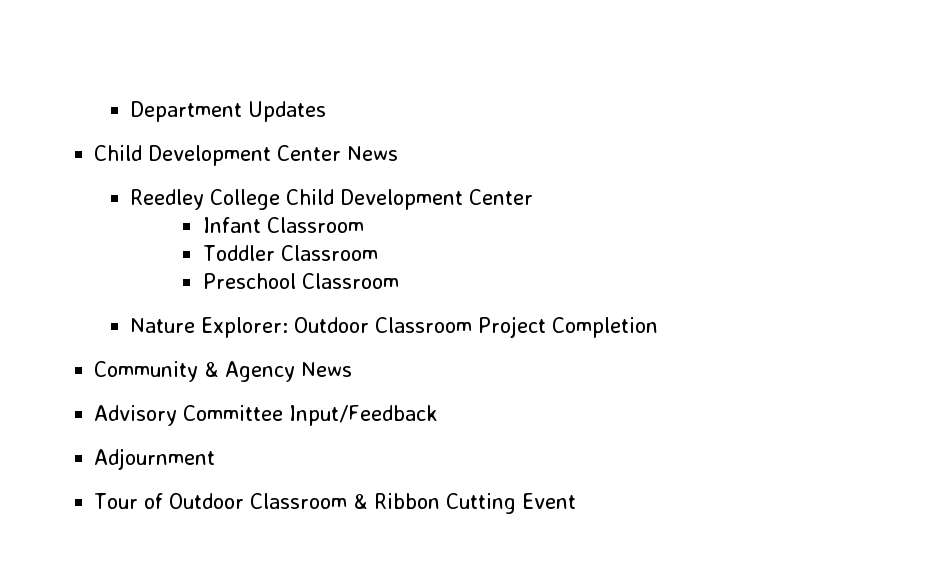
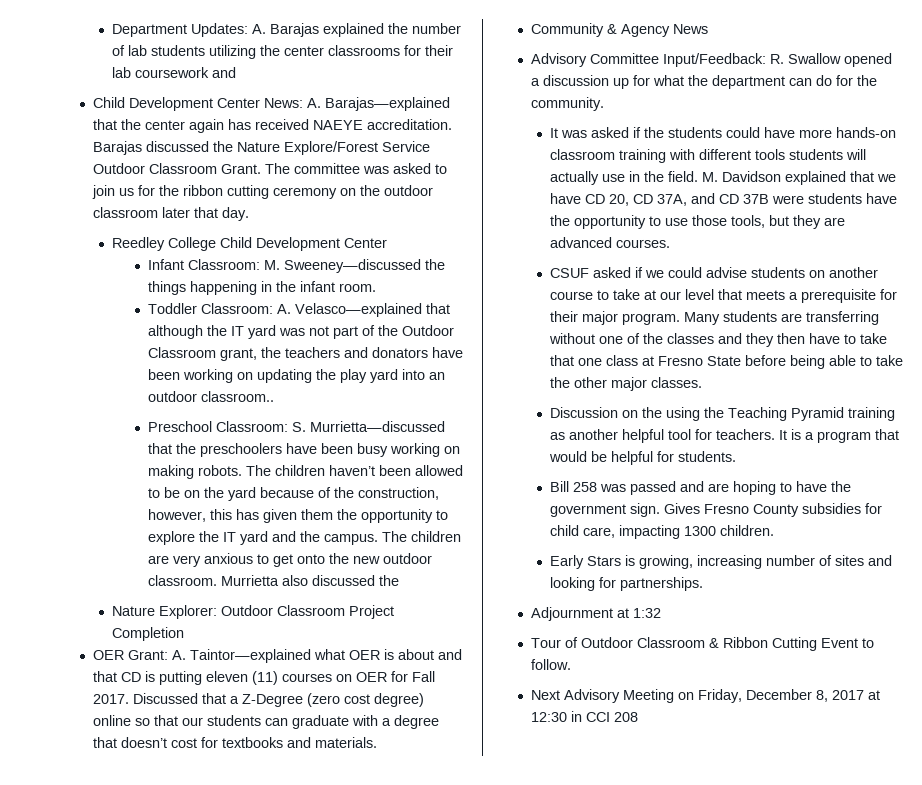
- Department Updates
- Child Development Center News
+ Department Updates: A. Barajas explained the number of lab students utilizing the center classrooms for their lab coursework and
+ Child Development Center News: A. Barajas—explained that the center again has received NAEYE accreditation. Barajas discussed the Nature Explore/Forest Service Outdoor Classroom Grant. The committee was asked to join us for the ribbon cutting ceremony on the outdoor classroom later that day.
- Infant Classroom
- Toddler Classroom
- Preschool Classroom
+ Infant Classroom: M. Sweeney—discussed the things happening in the infant room.
+ Toddler Classroom: A. Velasco—explained that although the IT yard was not part of the Outdoor Classroom grant, the teachers and donators have been working on updating the play yard into an outdoor classroom..
+ Preschool Classroom: S. Murrietta—discussed that the preschoolers have been busy working on making robots. The children haven’t been allowed to be on the yard because of the construction, however, this has given them the opportunity to explore the IT yard and the campus. The children are very anxious to get onto the new outdoor classroom. Murrietta also discussed the
+ OER Grant: A. Taintor—explained what OER is about and that CD is putting eleven (11) courses on OER for Fall 2017. Discussed that a Z-Degree (zero cost degree) online so that our students can graduate with a degree that doesn’t cost for textbooks and materials.
- Advisory Committee Input/Feedback
+ Advisory Committee Input/Feedback: R. Swallow opened a discussion up for what the department can do for the community.
+ It was asked if the students could have more hands-on classroom training with different tools students will actually use in the field. M. Davidson explained that we have CD 20, CD 37A, and CD 37B were students have the opportunity to use those tools, but they are advanced courses.
+ CSUF asked if we could advise students on another course to take at our level that meets a prerequisite for their major program. Many students are transferring without one of the classes and they then have to take that one class at Fresno State before being able to take the other major classes.
+ Discussion on the using the Teaching Pyramid training as another helpful tool for teachers. It is a program that would be helpful for students.
+ Bill 258 was passed and are hoping to have the government sign. Gives Fresno County subsidies for child care, impacting 1300 children.
+ Early Stars is growing, increasing number of sites and looking for partnerships.
- Adjournment
+ Adjournment at 1:32
- Tour of Outdoor Classroom & Ribbon Cutting Event
+ Tour of Outdoor Classroom & Ribbon Cutting Event to follow.
+ Next Advisory Meeting on Friday, December 8, 2017 at 12:30 in CCI 208

